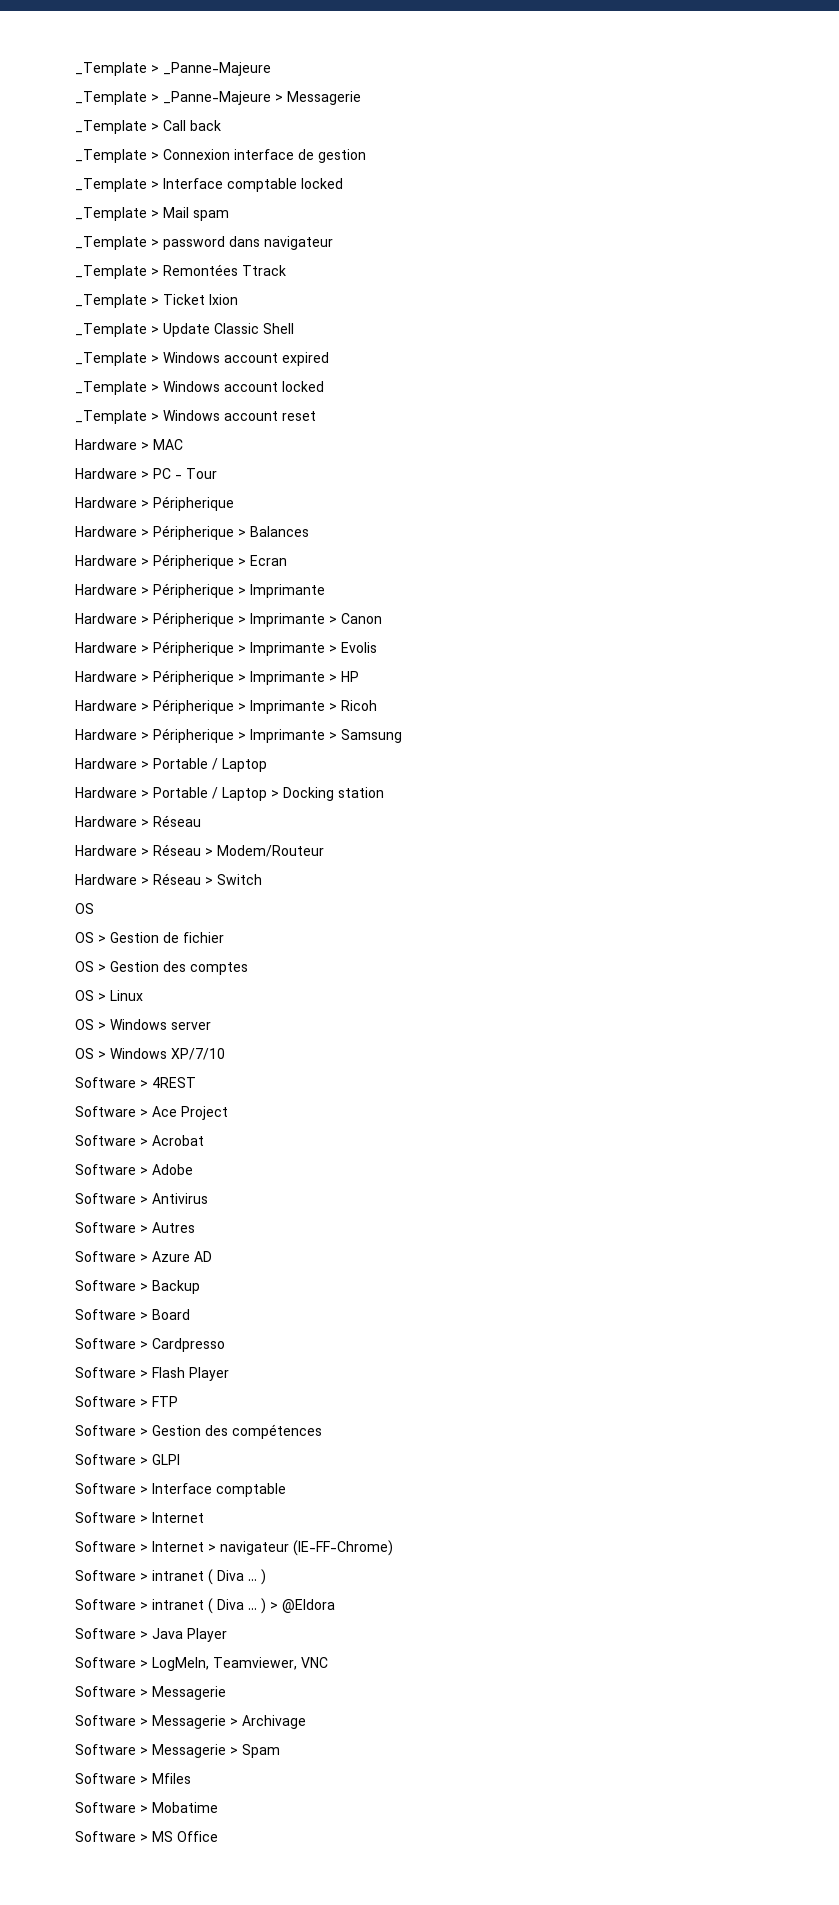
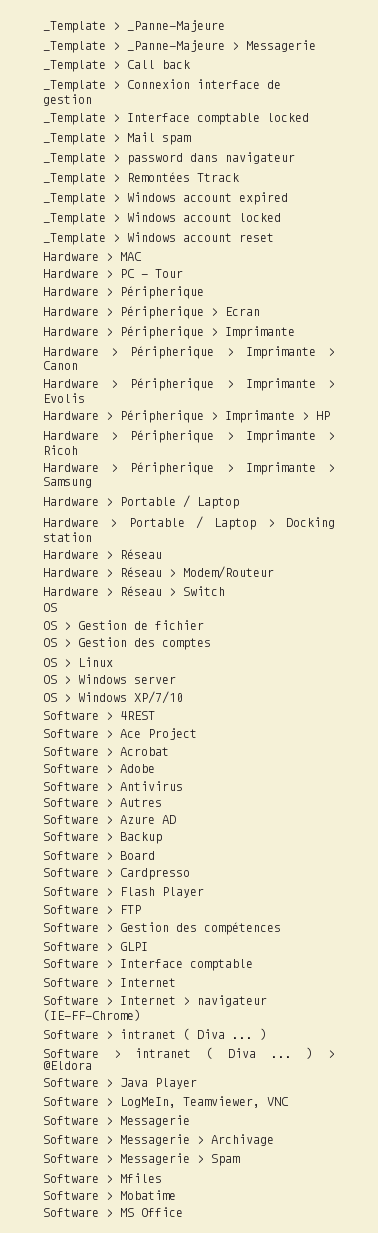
- _Template > Ticket Ixion
- _Template > Update Classic Shell
- Hardware > Péripherique > Balances

